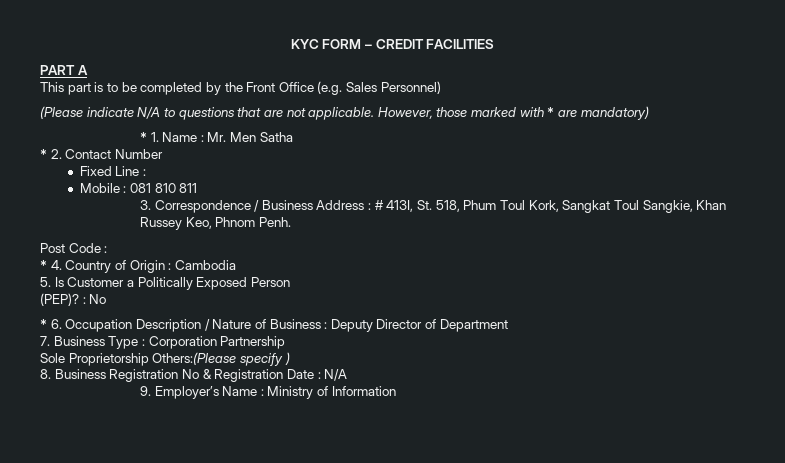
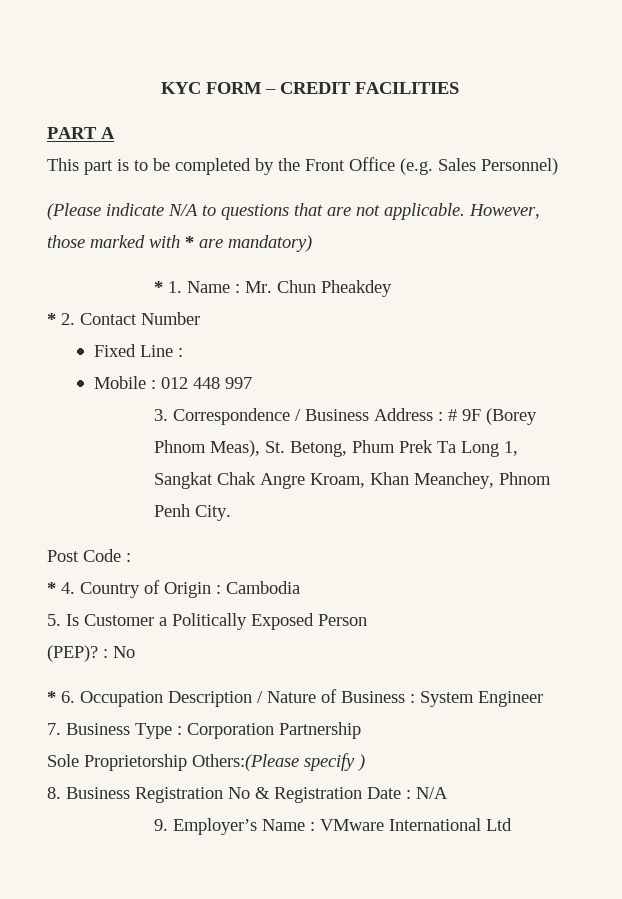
- * 1. Name : Mr. Men Satha
+ * 1. Name : Mr. Chun Pheakdey
- Mobile : 081 810 811
+ Mobile : 012 448 997
- 3. Correspondence / Business Address : # 413I, St. 518, Phum Toul Kork, Sangkat Toul Sangkie, Khan Russey Keo, Phnom Penh.
+ 3. Correspondence / Business Address : # 9F (Borey Phnom Meas), St. Betong, Phum Prek Ta Long 1, Sangkat Chak Angre Kroam, Khan Meanchey, Phnom Penh City.
- * 6. Occupation Description / Nature of Business : Deputy Director of Department
+ * 6. Occupation Description / Nature of Business : System Engineer
- 9. Employer’s Name : Ministry of Information
+ 9. Employer’s Name : VMware International Ltd

